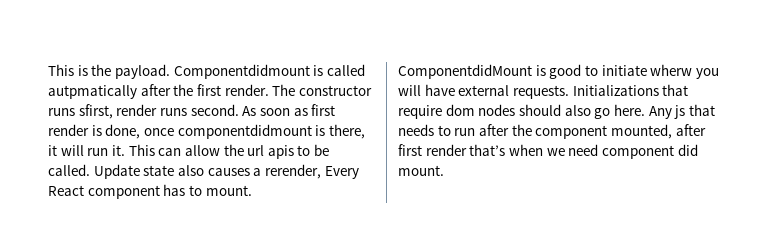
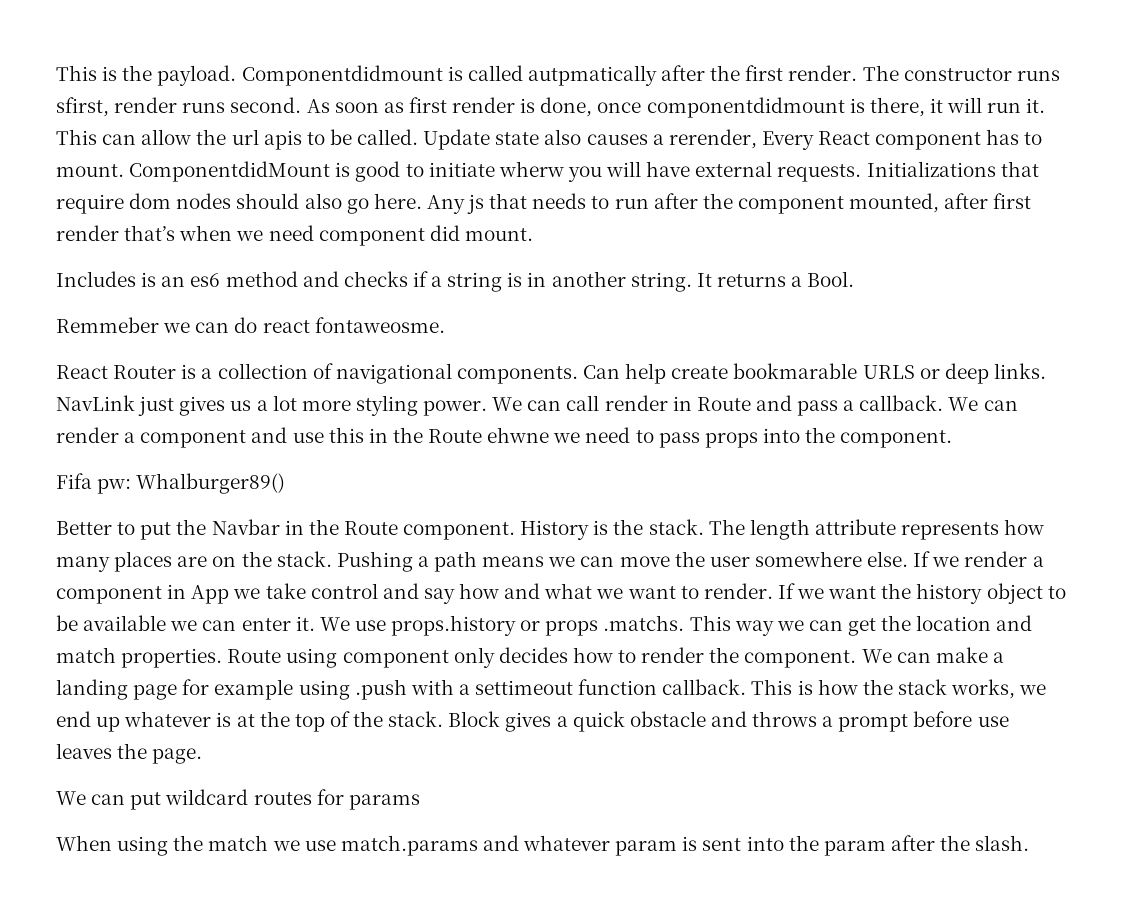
+ Includes is an es6 method and checks if a string is in another string. It returns a Bool.
+ Remmeber we can do react fontaweosme.
+ React Router is a collection of navigational components. Can help create bookmarable URLS or deep links. NavLink just gives us a lot more styling power. We can call render in Route and pass a callback. We can render a component and use this in the Route ehwne we need to pass props into the component.
+ Fifa pw: Whalburger89()
+ Better to put the Navbar in the Route component. History is the stack. The length attribute represents how many places are on the stack. Pushing a path means we can move the user somewhere else. If we render a component in App we take control and say how and what we want to render. If we want the history object to be available we can enter it. We use props.history or props .matchs. This way we can get the location and match properties. Route using component only decides how to render the component. We can make a landing page for example using .push with a settimeout function callback. This is how the stack works, we end up whatever is at the top of the stack. Block gives a quick obstacle and throws a prompt before use leaves the page.
+ We can put wildcard routes for params
+ When using the match we use match.params and whatever param is sent into the param after the slash.

